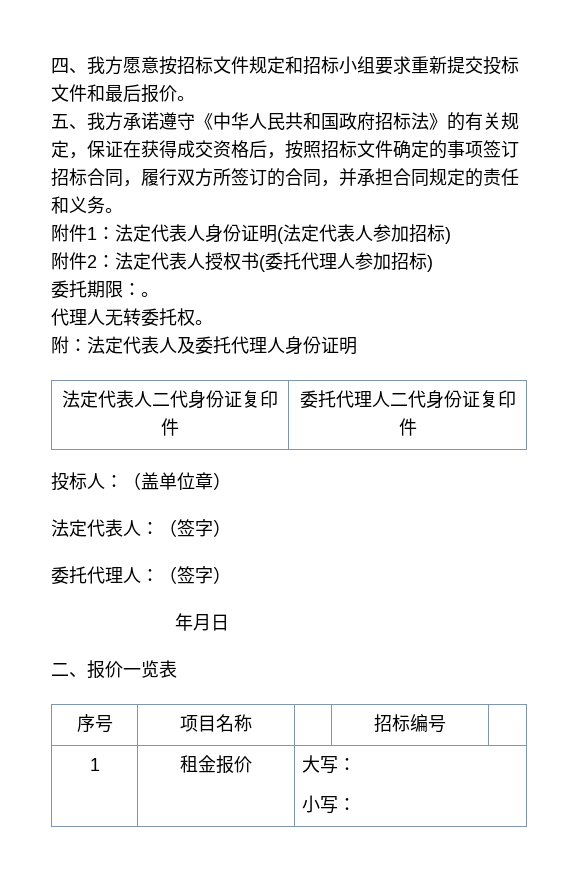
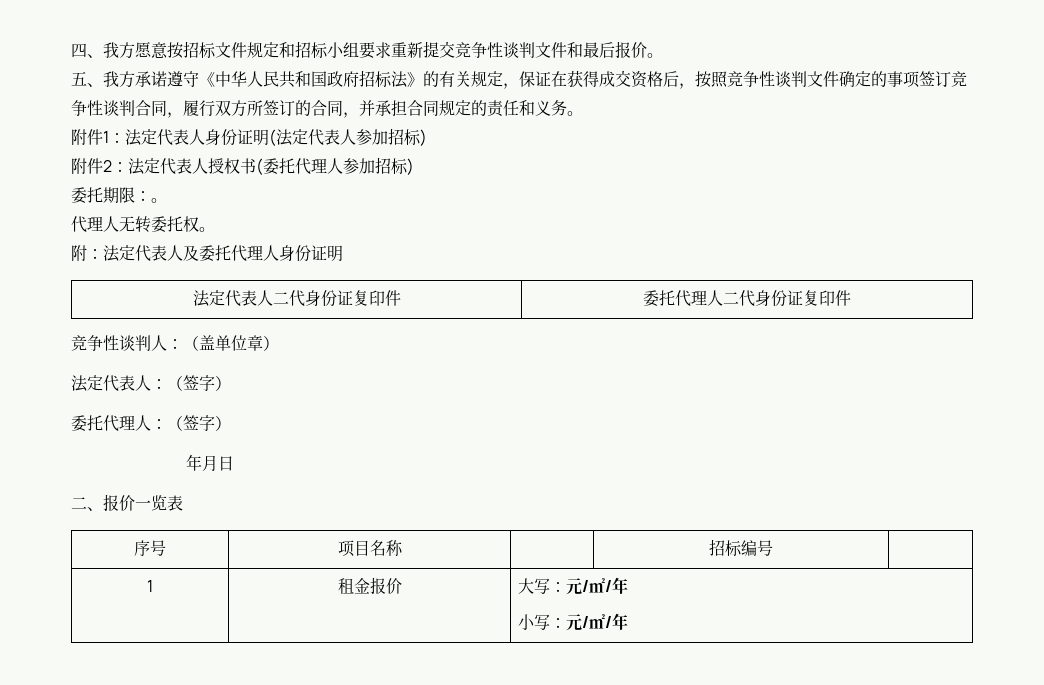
- 四、我方愿意按招标文件规定和招标小组要求重新提交投标文件和最后报价。
+ 四、我方愿意按招标文件规定和招标小组要求重新提交竞争性谈判文件和最后报价。
- 五、我方承诺遵守《中华人民共和国政府招标法》的有关规定，保证在获得成交资格后，按照招标文件确定的事项签订招标合同，履行双方所签订的合同，并承担合同规定的责任和义务。
+ 五、我方承诺遵守《中华人民共和国政府招标法》的有关规定，保证在获得成交资格后，按照竞争性谈判文件确定的事项签订竞争性谈判合同，履行双方所签订的合同，并承担合同规定的责任和义务。
- 投标人：（盖单位章）
+ 竞争性谈判人：（盖单位章）
- 1 | 租金报价 | 大写：
- 小写：
+ 1 | 租金报价 | 大写：元/㎡/年
+ 小写：元/㎡/年

